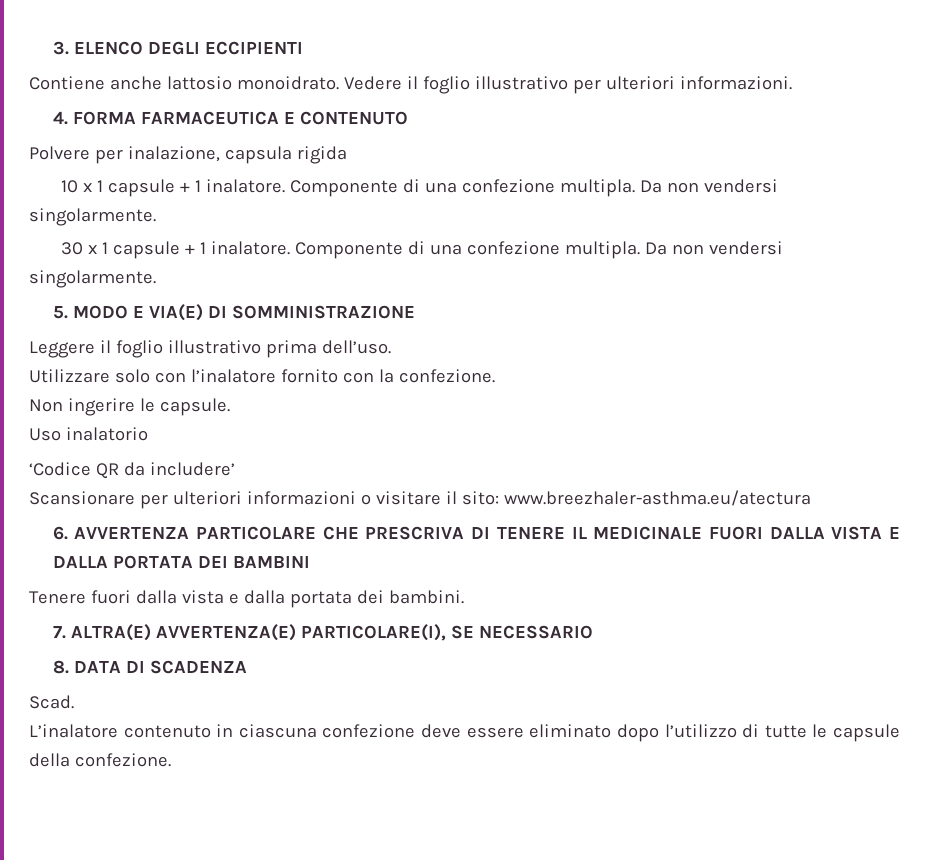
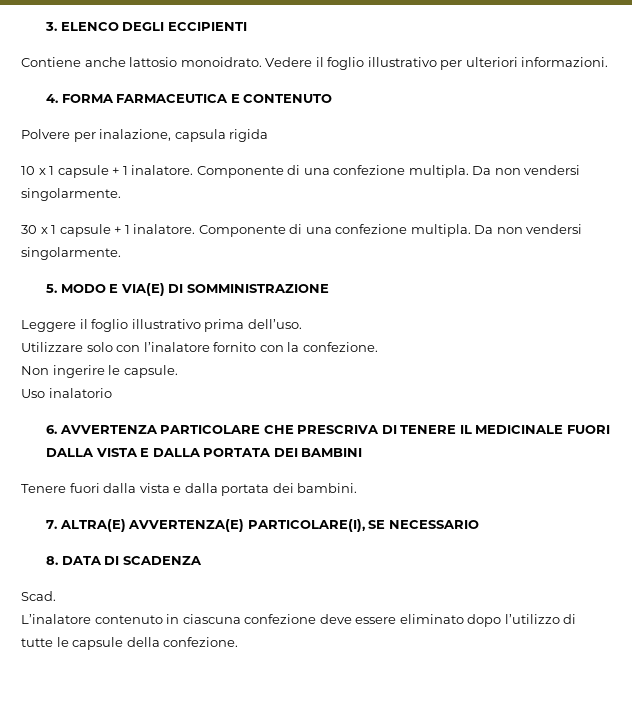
- ‘Codice QR da includere’
- Scansionare per ulteriori informazioni o visitare il sito: www.breezhaler-asthma.eu/atectura

